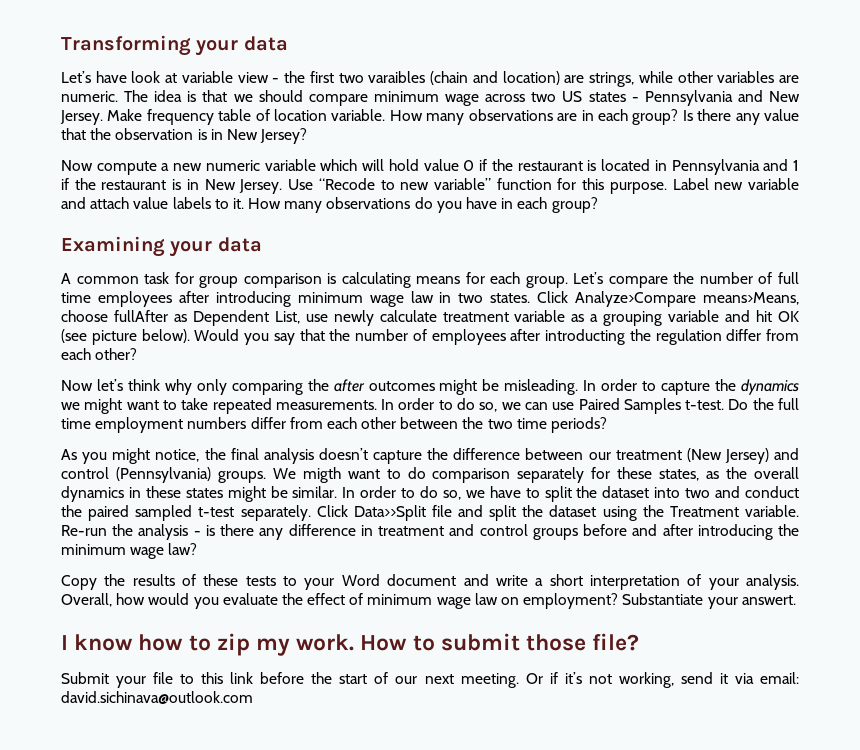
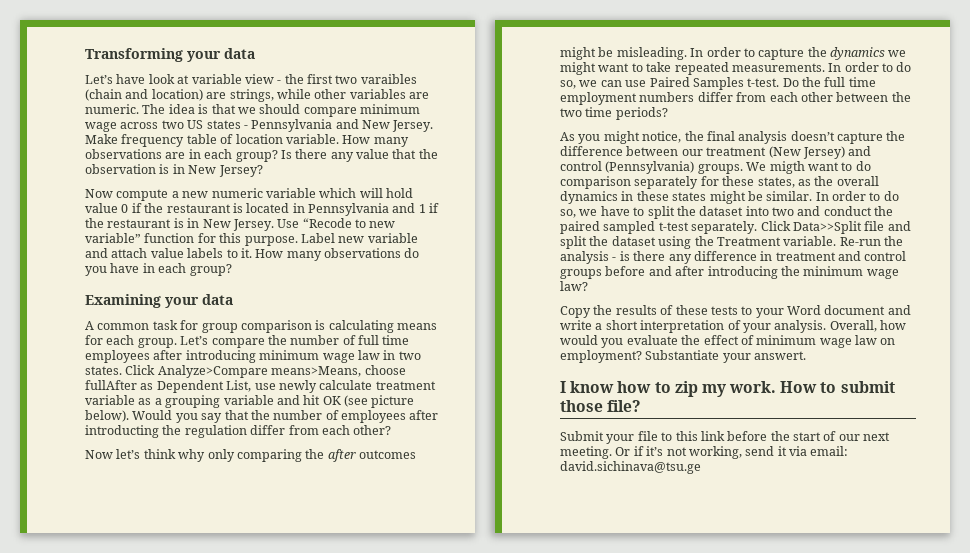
- Or if it’s not working, send it via email: david.sichinava@outlook.com
+ Or if it’s not working, send it via email: david.sichinava@tsu.ge

